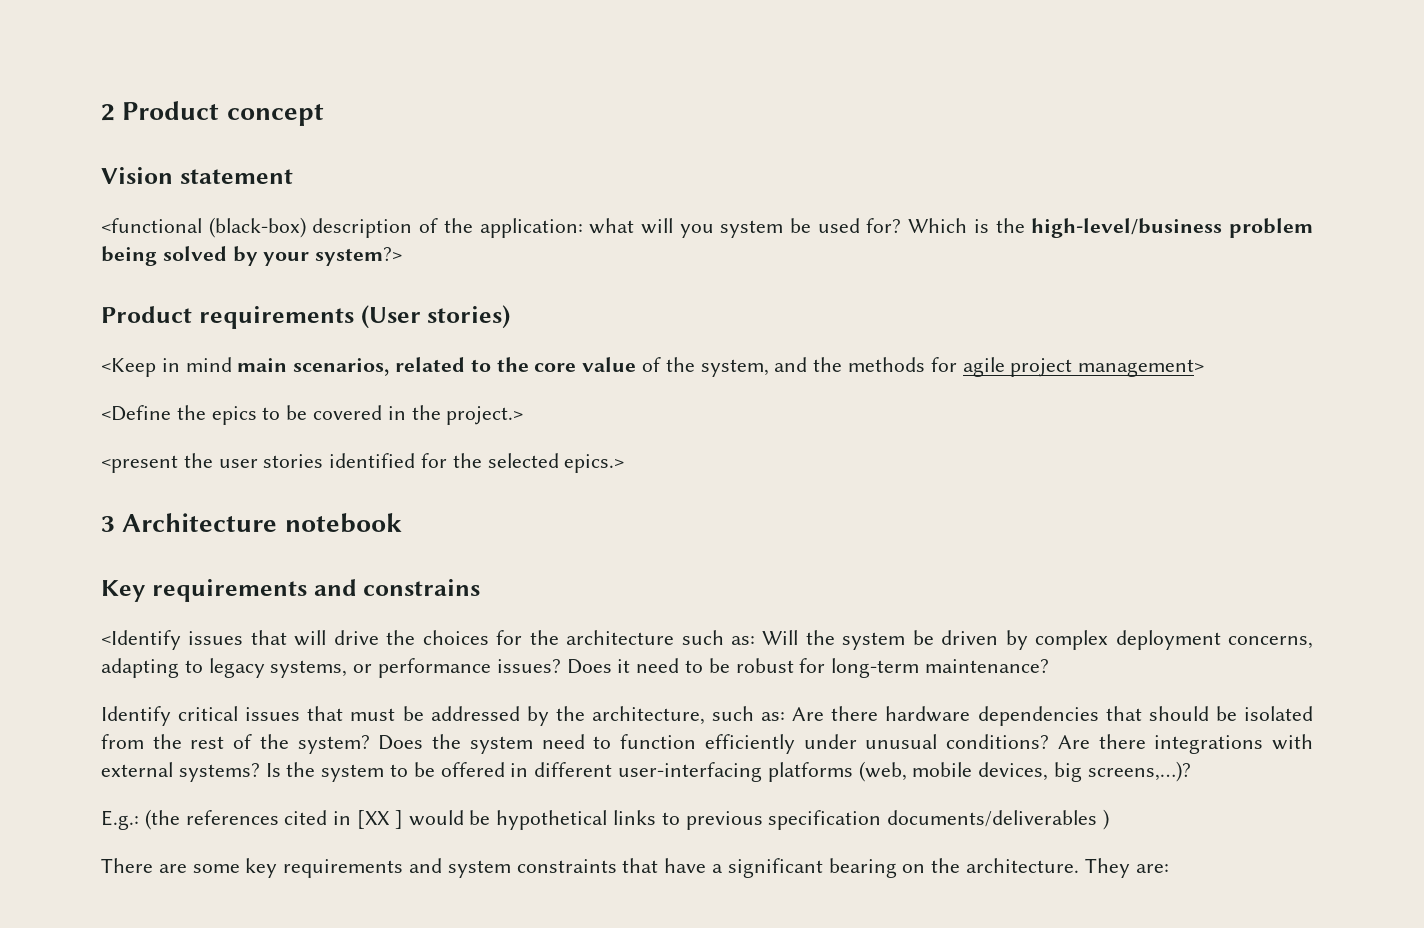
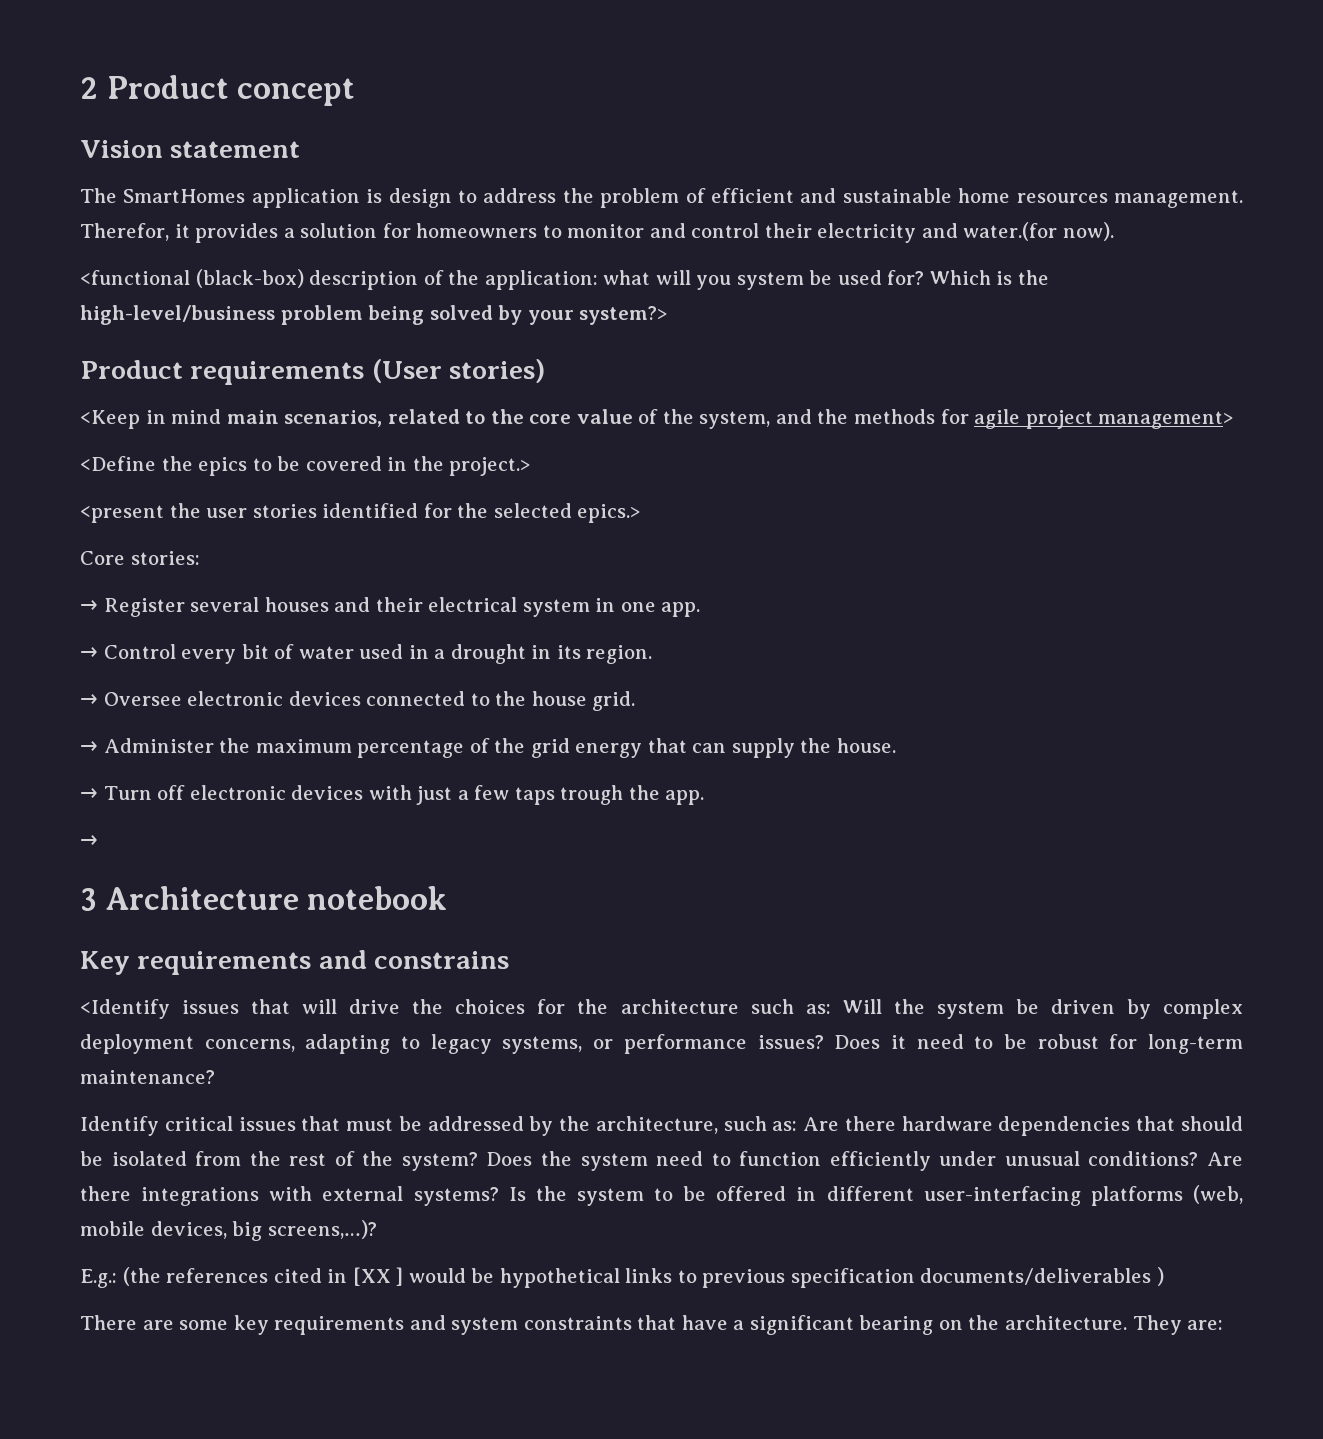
+ The SmartHomes application is design to address the problem of efficient and sustainable home resources management. Therefor, it provides a solution for homeowners to monitor and control their electricity and water.(for now).
+ Core stories:
+ → Register several houses and their electrical system in one app.
+ → Control every bit of water used in a drought in its region.
+ → Oversee electronic devices connected to the house grid.
+ → Administer the maximum percentage of the grid energy that can supply the house.
+ → Turn off electronic devices with just a few taps trough the app.
+ →

